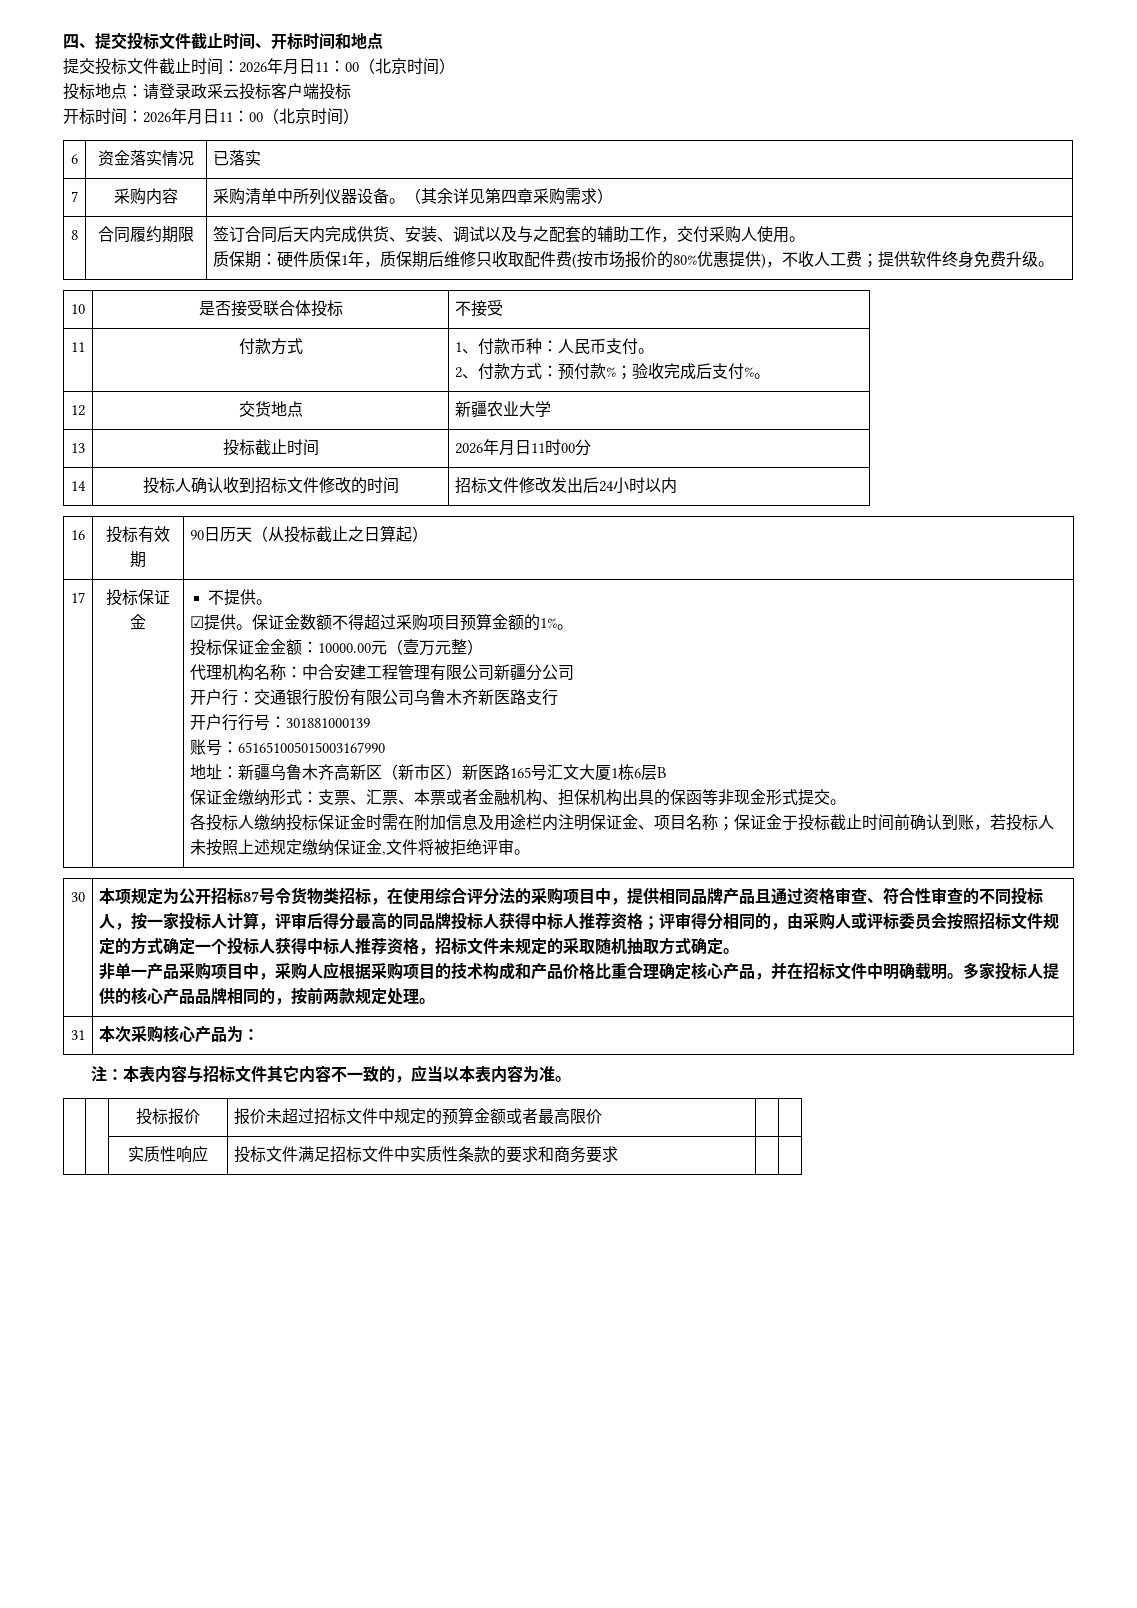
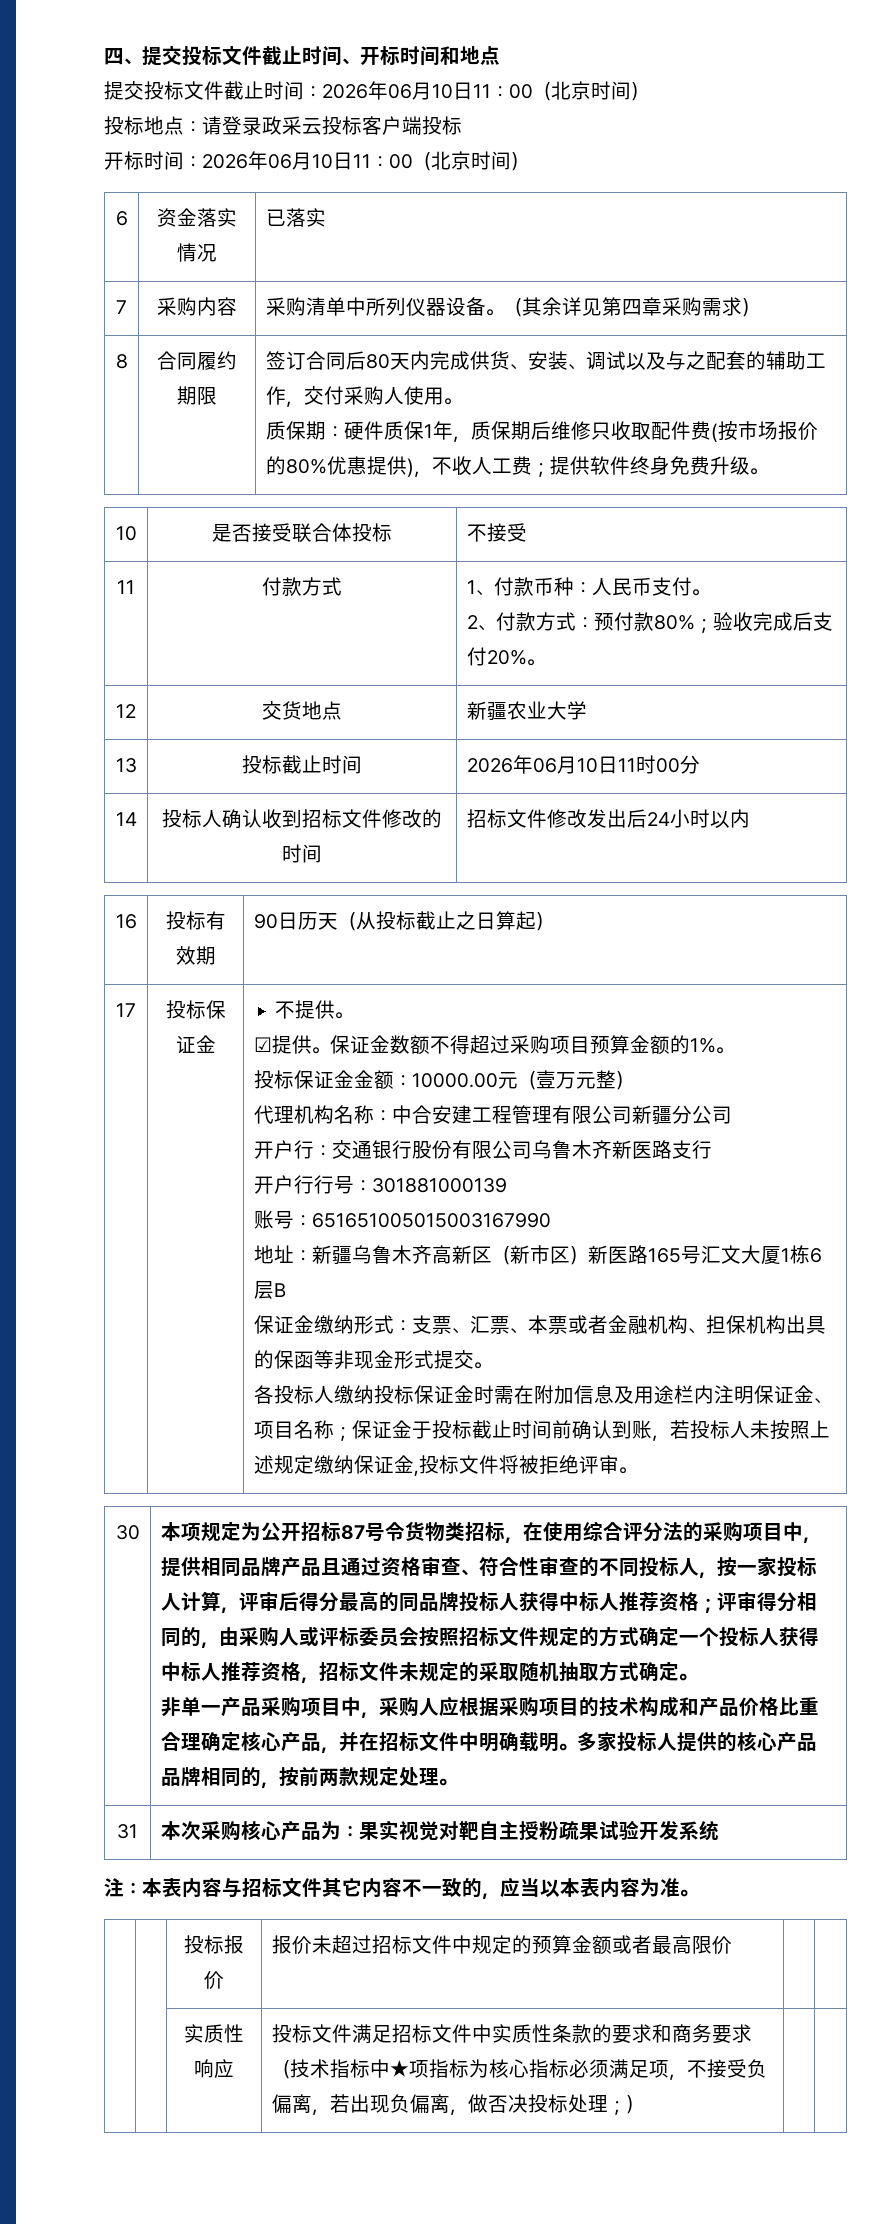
- 提交投标文件截止时间：2026年月日11：00（北京时间）
+ 提交投标文件截止时间：2026年06月10日11：00（北京时间）
- 开标时间：2026年月日11：00（北京时间）
+ 开标时间：2026年06月10日11：00（北京时间）
- 签订合同后天内完成供货、安装、调试以及与之配套的辅助工作，交付采购人使用。
+ 签订合同后80天内完成供货、安装、调试以及与之配套的辅助工作，交付采购人使用。
  11 | 付款方式 | 1、付款币种：人民币支付。
- 2、付款方式：预付款%；验收完成后支付%。
+ 2、付款方式：预付款80%；验收完成后支付20%。
- 13 | 投标截止时间 | 2026年月日11时00分
+ 13 | 投标截止时间 | 2026年06月10日11时00分
- 各投标人缴纳投标保证金时需在附加信息及用途栏内注明保证金、项目名称；保证金于投标截止时间前确认到账，若投标人未按照上述规定缴纳保证金,文件将被拒绝评审。
+ 各投标人缴纳投标保证金时需在附加信息及用途栏内注明保证金、项目名称；保证金于投标截止时间前确认到账，若投标人未按照上述规定缴纳保证金,投标文件将被拒绝评审。
- 31 | 本次采购核心产品为：
+ 31 | 本次采购核心产品为：果实视觉对靶自主授粉疏果试验开发系统
- | | 实质性响应 | 投标文件满足招标文件中实质性条款的要求和商务要求 | |
+ | | 实质性响应 | 投标文件满足招标文件中实质性条款的要求和商务要求（技术指标中★项指标为核心指标必须满足项，不接受负偏离，若出现负偏离，做否决投标处理；） | |

